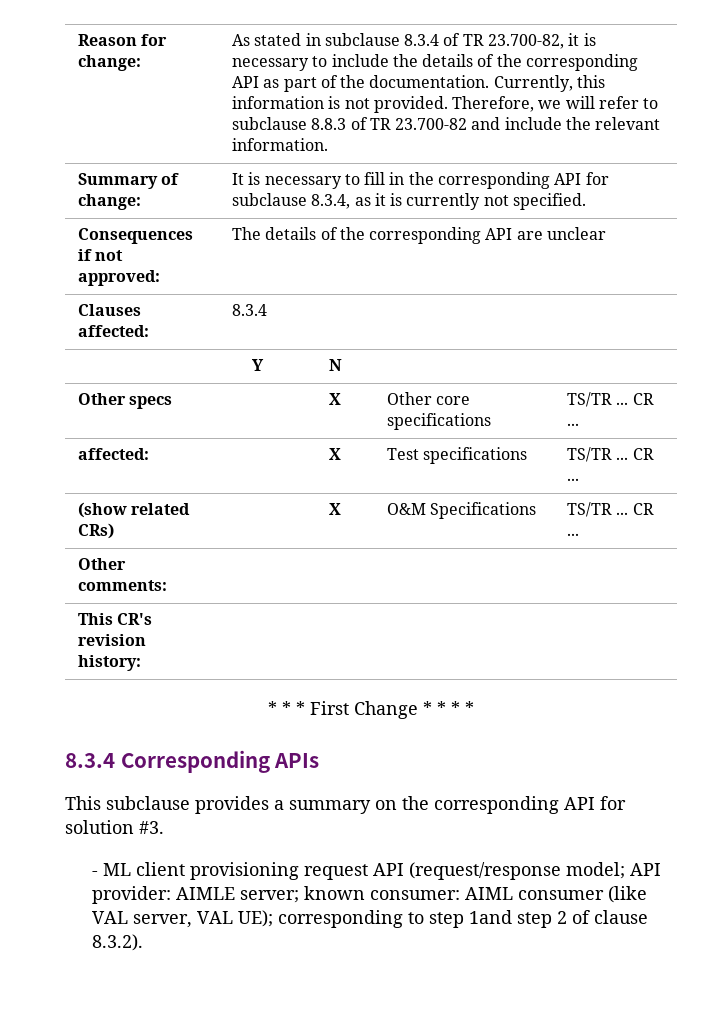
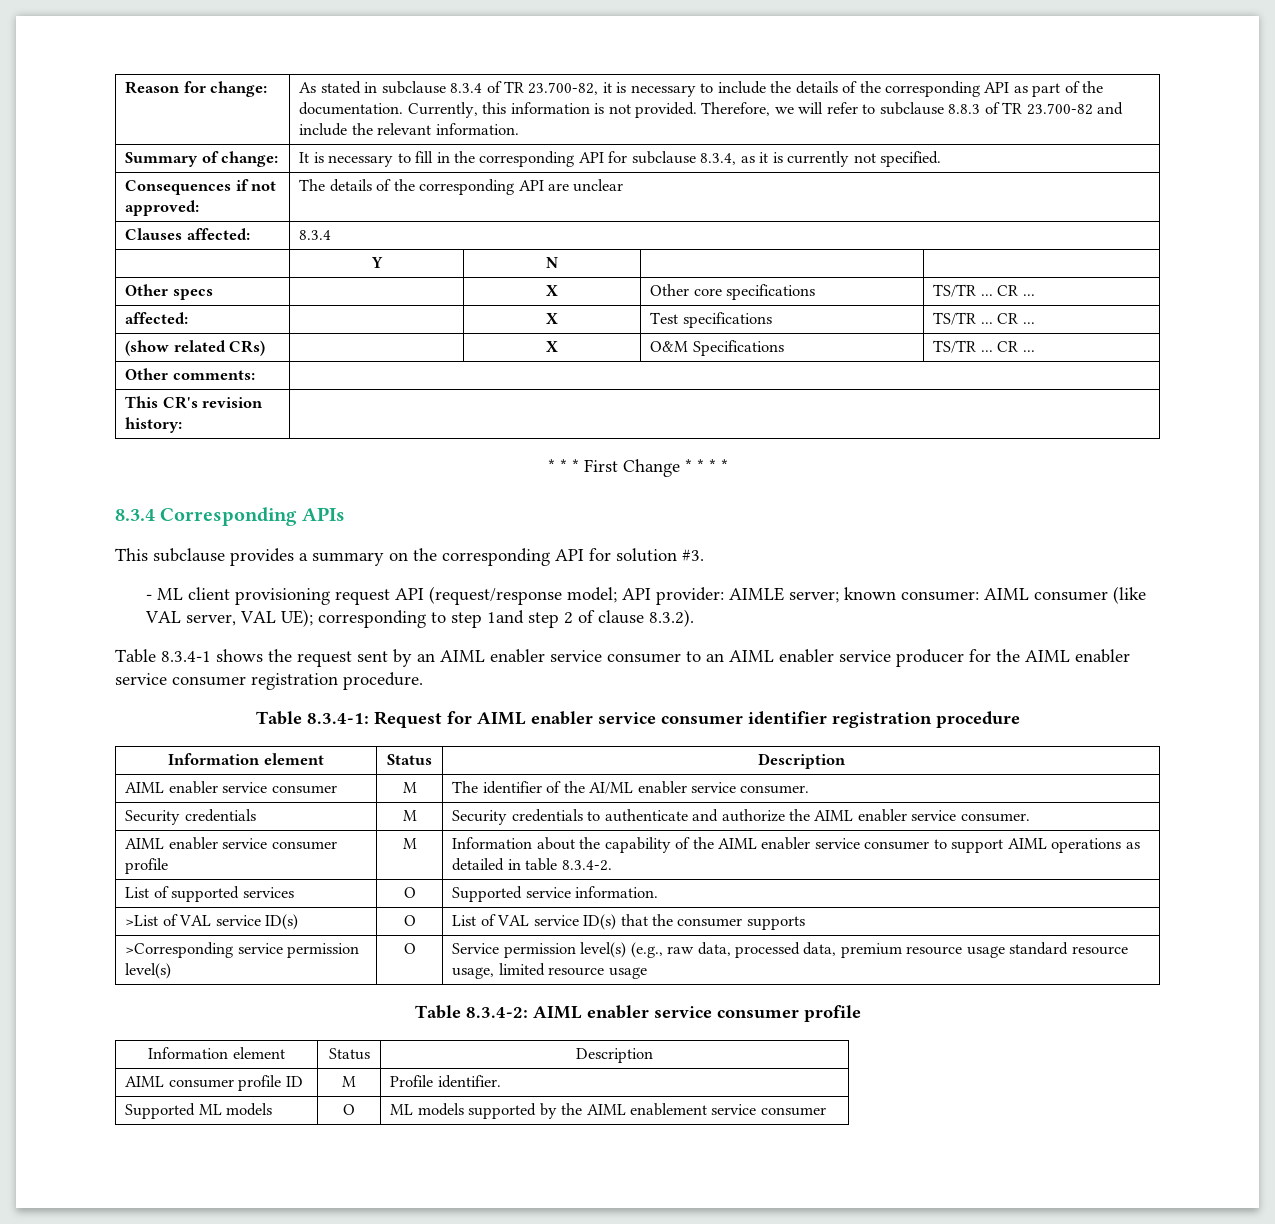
+ Table 8.3.4-1 shows the request sent by an AIML enabler service consumer to an AIML enabler service producer for the AIML enabler service consumer registration procedure.
+ Table 8.3.4-1: Request for AIML enabler service consumer identifier registration procedure
+ Information element | Status | Description
+ AIML enabler service consumer | M | The identifier of the AI/ML enabler service consumer.
+ Security credentials | M | Security credentials to authenticate and authorize the AIML enabler service consumer.
+ AIML enabler service consumer profile | M | Information about the capability of the AIML enabler service consumer to support AIML operations as detailed in table 8.3.4-2.
+ List of supported services | O | Supported service information.
+ >List of VAL service ID(s) | O | List of VAL service ID(s) that the consumer supports
+ >Corresponding service permission level(s) | O | Service permission level(s) (e.g., raw data, processed data, premium resource usage standard resource usage, limited resource usage
+ Table 8.3.4-2: AIML enabler service consumer profile
+ Information element | Status | Description
+ AIML consumer profile ID | M | Profile identifier.
+ Supported ML models | O | ML models supported by the AIML enablement service consumer

